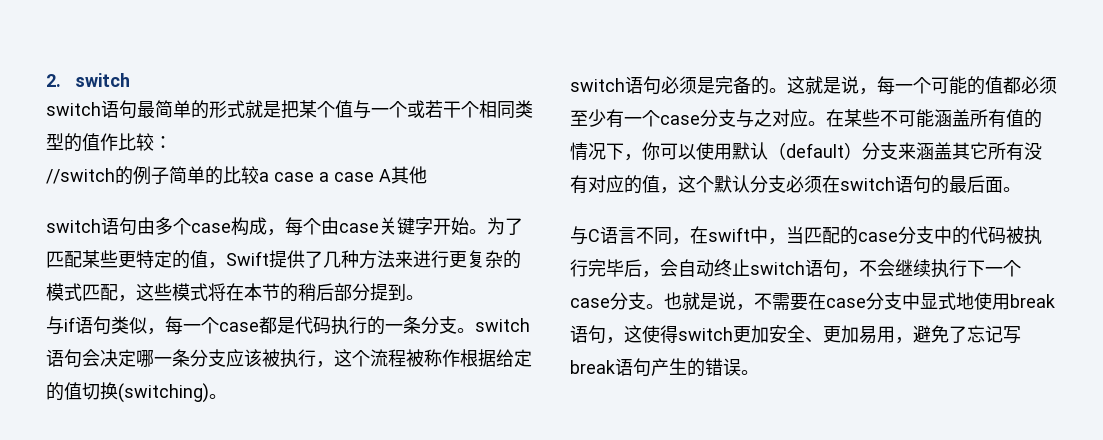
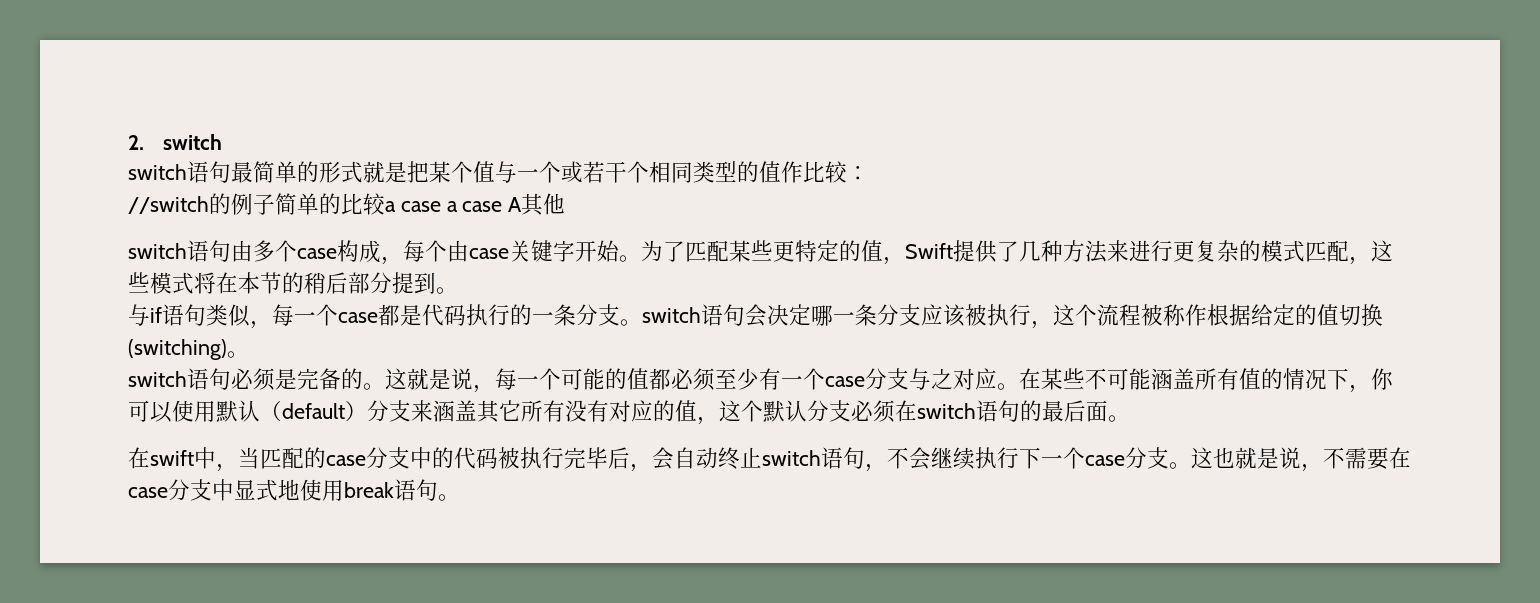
- 与C语言不同，在swift中，当匹配的case分支中的代码被执行完毕后，会自动终止switch语句，不会继续执行下一个case分支。
+ 在swift中，当匹配的case分支中的代码被执行完毕后，会自动终止switch语句，不会继续执行下一个case分支。
- 也就是说，不需要在case分支中显式地使用break语句，这使得switch更加安全、更加易用，避免了忘记写break语句产生的错误。
+ 这也就是说，不需要在case分支中显式地使用break语句。

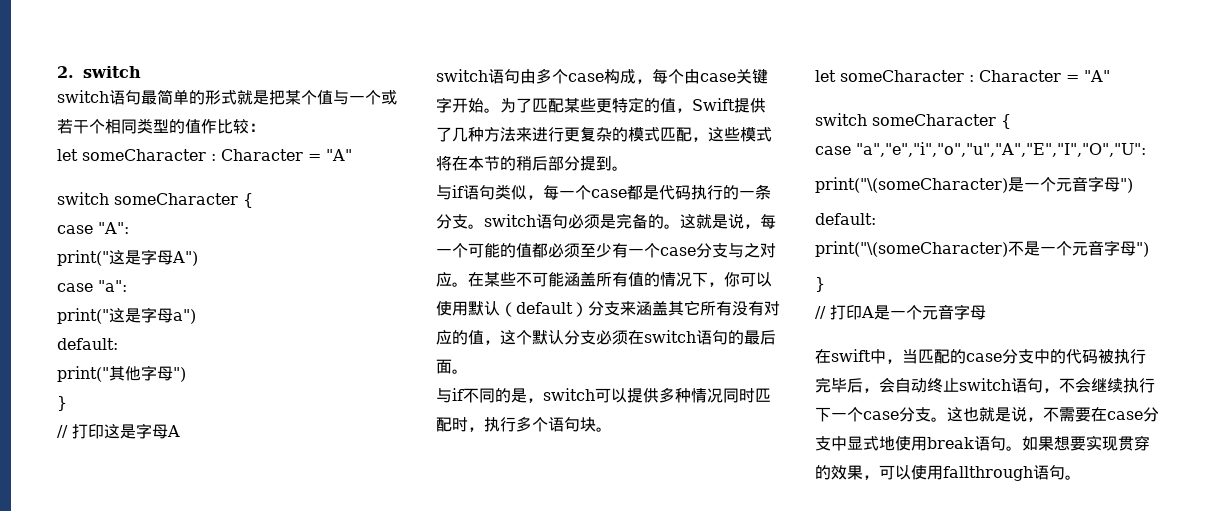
  switch语句最简单的形式就是把某个值与一个或若干个相同类型的值作比较：
- //switch的例子简单的比较a case a case A其他
+ let someCharacter : Character = "A"
+ switch someCharacter {
+ case "A":
+ print("这是字母A")
+ case "a":
+ print("这是字母a")
+ default:
+ print("其他字母")
+ }
+ // 打印这是字母A
- 与if语句类似，每一个case都是代码执行的一条分支。switch语句会决定哪一条分支应该被执行，这个流程被称作根据给定的值切换(switching)。
- switch语句必须是完备的。
+ 与if语句类似，每一个case都是代码执行的一条分支。switch语句必须是完备的。
+ 与if不同的是，switch可以提供多种情况同时匹配时，执行多个语句块。
+ let someCharacter : Character = "A"
+ switch someCharacter {
+ case "a","e","i","o","u","A","E","I","O","U":
+ print("\(someCharacter)是一个元音字母")
+ default:
+ print("\(someCharacter)不是一个元音字母")
+ }
+ // 打印A是一个元音字母
+ 如果想要实现贯穿的效果，可以使用fallthrough语句。

